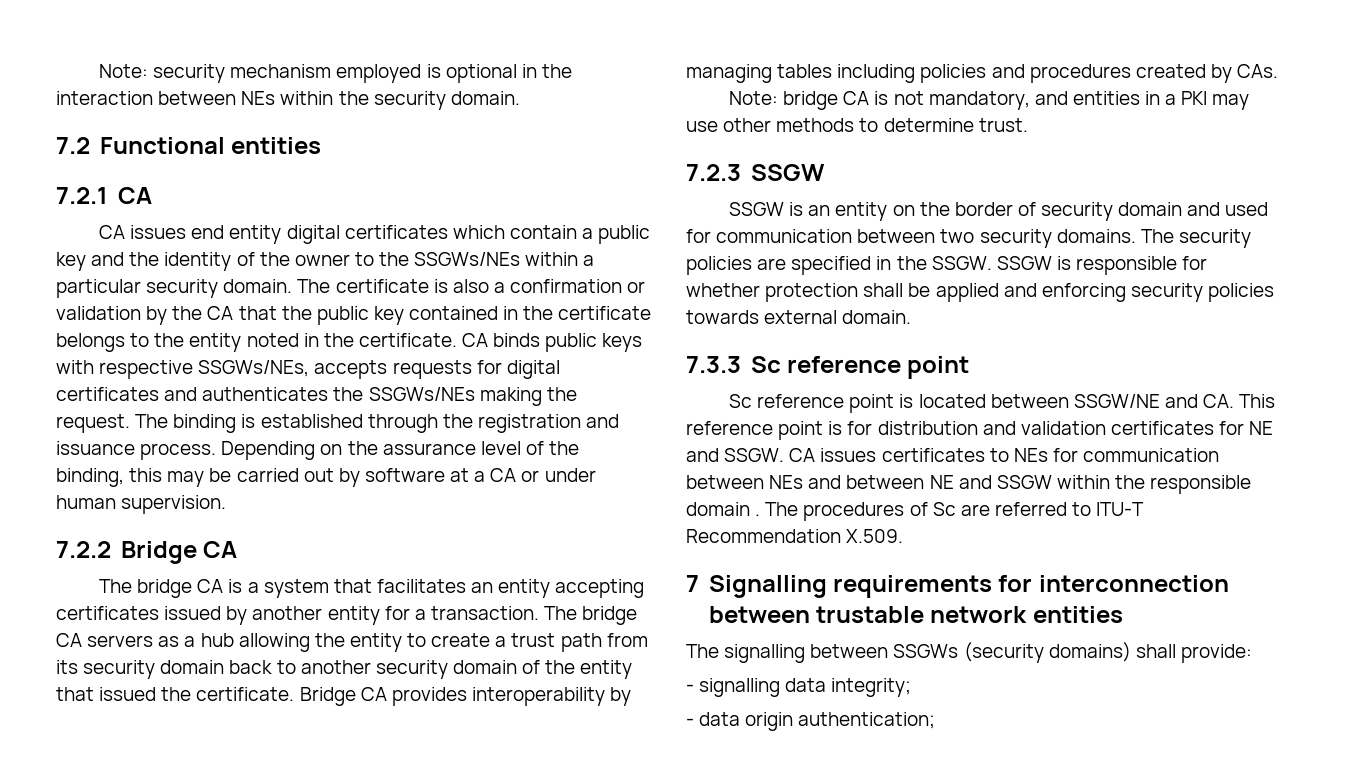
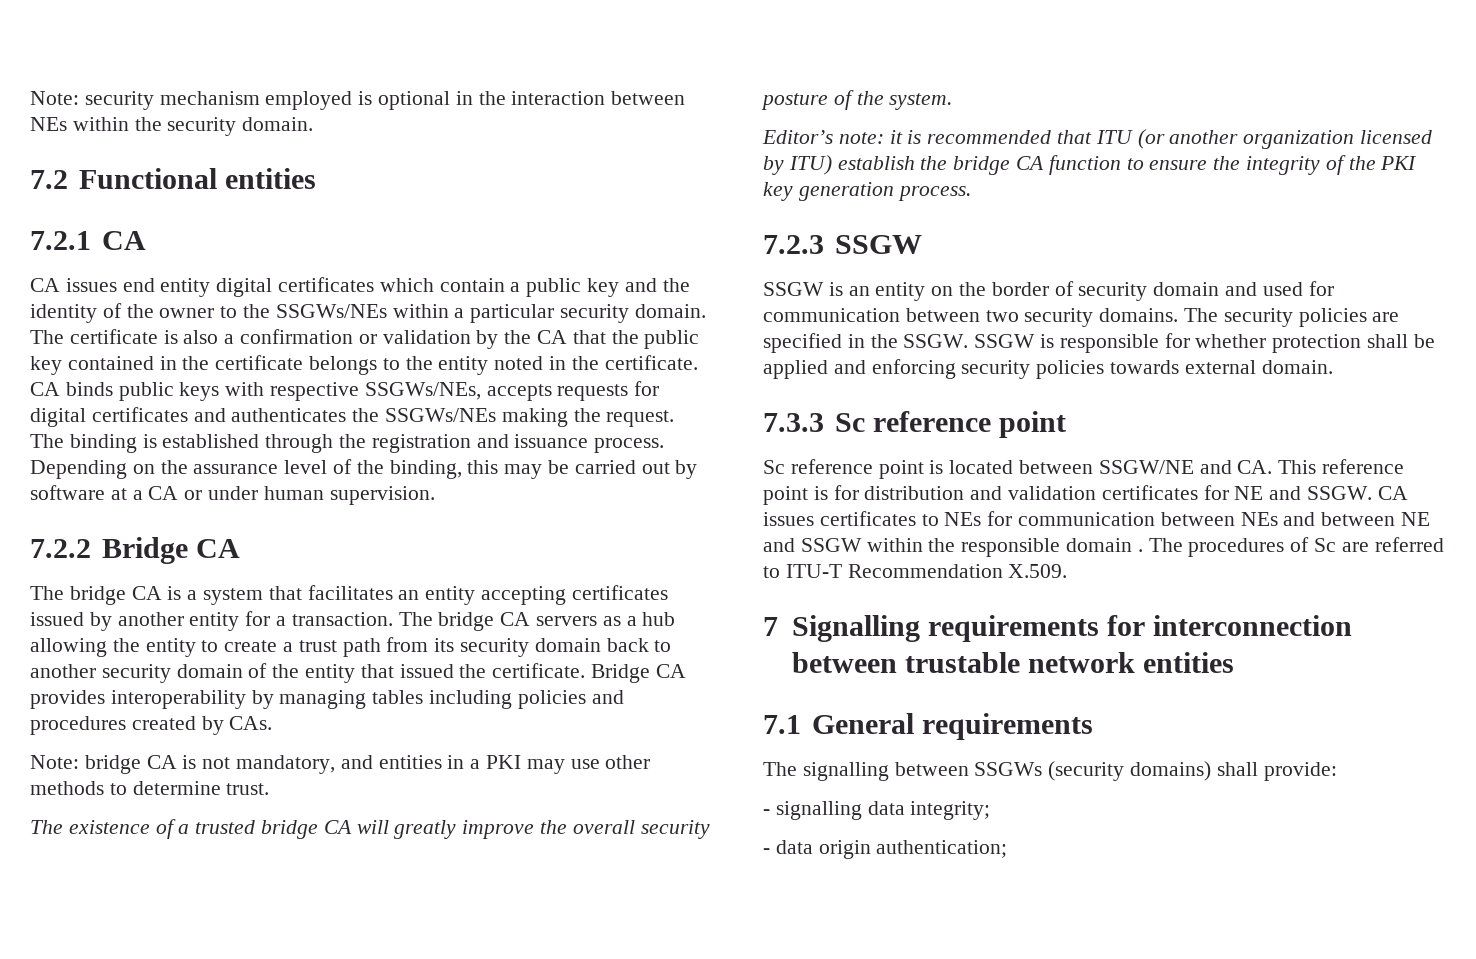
+ The existence of a trusted bridge CA will greatly improve the overall security posture of the system.
+ Editor’s note: it is recommended that ITU (or another organization licensed by ITU) establish the bridge CA function to ensure the integrity of the PKI key generation process.
+ 7.1 General requirements

